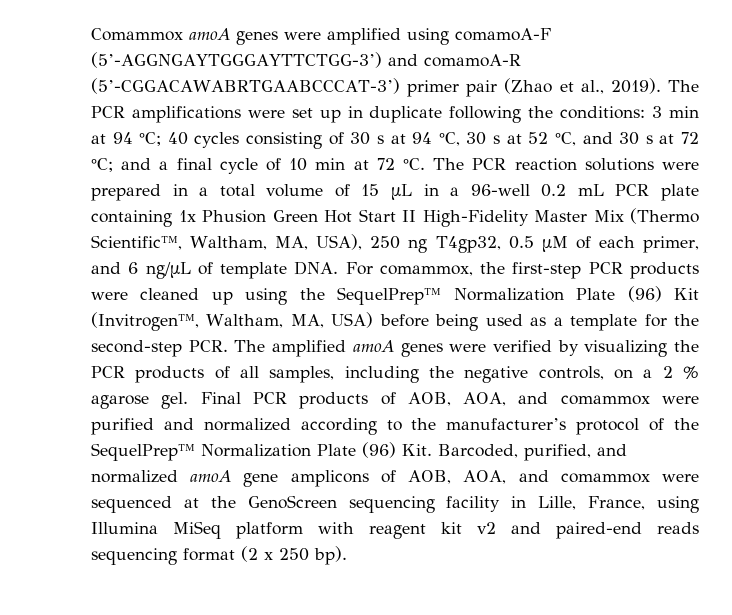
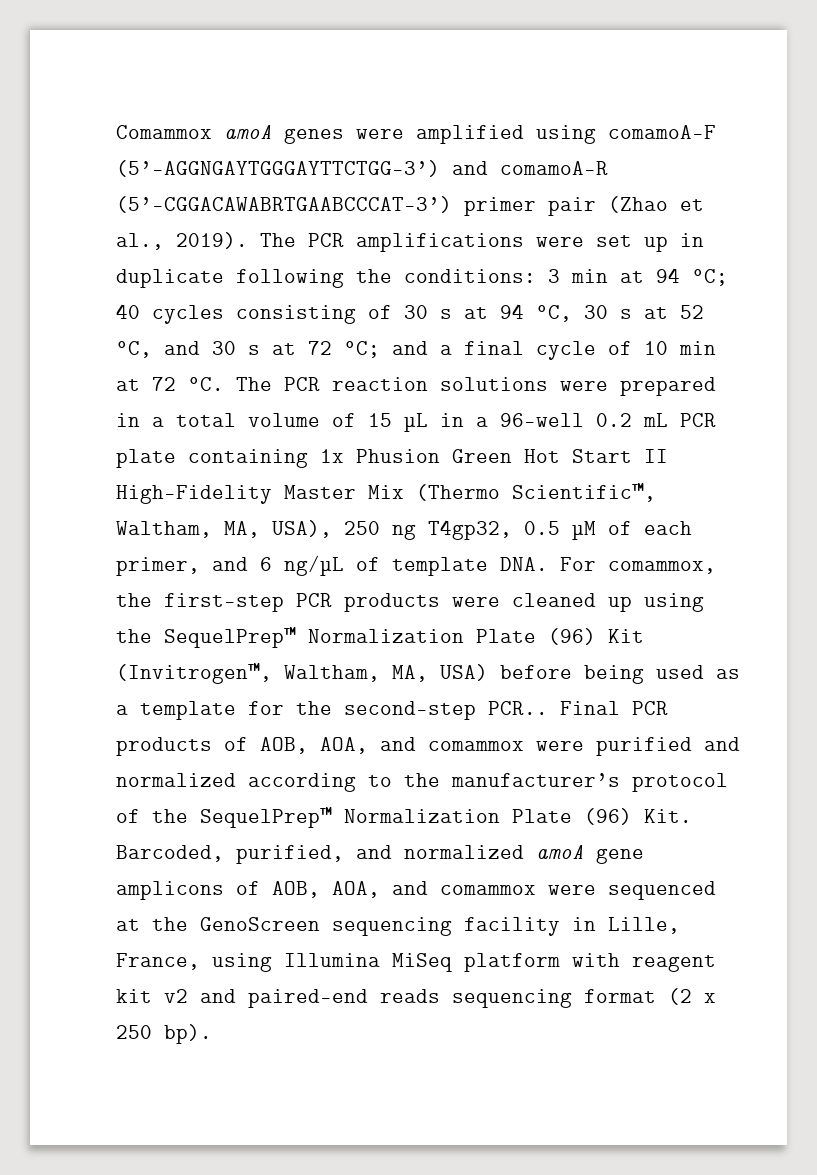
- The PCR reaction solutions were prepared in a total volume of 15 µL in a 96-well 0.2 mL PCR plate containing 1x Phusion Green Hot Start II High-Fidelity Master Mix (Thermo Scientific™, Waltham, MA, USA), 250 ng T4gp32, 0.5 µM of each primer, and 6 ng/µL of template DNA. For comammox, the first-step PCR products were cleaned up using the SequelPrep™ Normalization Plate (96) Kit (Invitrogen™, Waltham, MA, USA) before being used as a template for the second-step PCR. The amplified amoA genes were verified by visualizing the PCR products of all samples, including the negative controls, on a 2 % agarose gel.
+ The PCR reaction solutions were prepared in a total volume of 15 µL in a 96-well 0.2 mL PCR plate containing 1x Phusion Green Hot Start II High-Fidelity Master Mix (Thermo Scientific™, Waltham, MA, USA), 250 ng T4gp32, 0.5 µM of each primer, and 6 ng/µL of template DNA. For comammox, the first-step PCR products were cleaned up using the SequelPrep™ Normalization Plate (96) Kit (Invitrogen™, Waltham, MA, USA) before being used as a template for the second-step PCR..

